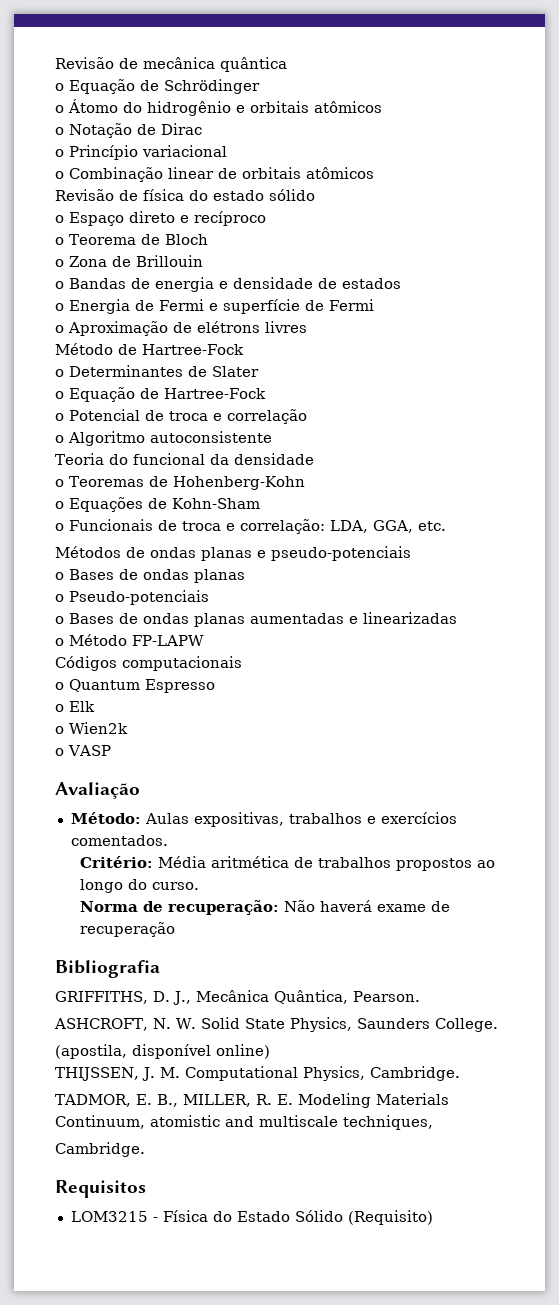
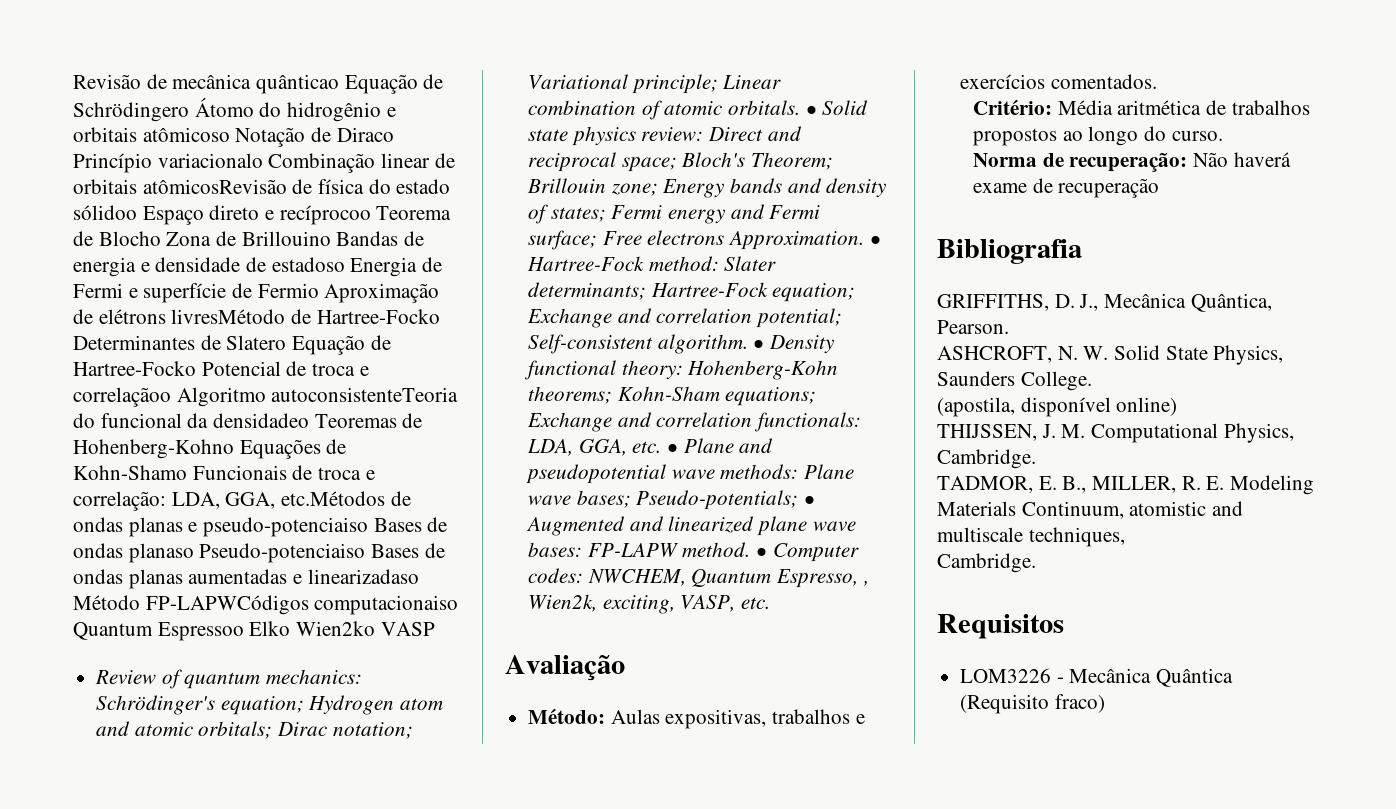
- Revisão de mecânica quântica
- o Equação de Schrödinger
- o Átomo do hidrogênio e orbitais atômicos
- o Notação de Dirac
- o Princípio variacional
- o Combinação linear de orbitais atômicos
- Revisão de física do estado sólido
- o Espaço direto e recíproco
- o Teorema de Bloch
- o Zona de Brillouin
- o Bandas de energia e densidade de estados
- o Energia de Fermi e superfície de Fermi
- o Aproximação de elétrons livres
- Método de Hartree-Fock
- o Determinantes de Slater
- o Equação de Hartree-Fock
- o Potencial de troca e correlação
- o Algoritmo autoconsistente
- Teoria do funcional da densidade
- o Teoremas de Hohenberg-Kohn
- o Equações de Kohn-Sham
- o Funcionais de troca e correlação: LDA, GGA, etc.
- Métodos de ondas planas e pseudo-potenciais
- o Bases de ondas planas
- o Pseudo-potenciais
- o Bases de ondas planas aumentadas e linearizadas
- o Método FP-LAPW
- Códigos computacionais
- o Quantum Espresso
- o Elk
- o Wien2k
- o VASP
+ Revisão de mecânica quânticao Equação de Schrödingero Átomo do hidrogênio e orbitais atômicoso Notação de Diraco Princípio variacionalo Combinação linear de orbitais atômicosRevisão de física do estado sólidoo Espaço direto e recíprocoo Teorema de Blocho Zona de Brillouino Bandas de energia e densidade de estadoso Energia de Fermi e superfície de Fermio Aproximação de elétrons livresMétodo de Hartree-Focko Determinantes de Slatero Equação de Hartree-Focko Potencial de troca e correlaçãoo Algoritmo autoconsistenteTeoria do funcional da densidadeo Teoremas de Hohenberg-Kohno Equações de Kohn-Shamo Funcionais de troca e correlação: LDA, GGA, etc.Métodos de ondas planas e pseudo-potenciaiso Bases de ondas planaso Pseudo-potenciaiso Bases de ondas planas aumentadas e linearizadaso Método FP-LAPWCódigos computacionaiso Quantum Espressoo Elko Wien2ko VASP
+ Review of quantum mechanics: Schrödinger's equation; Hydrogen atom and atomic orbitals; Dirac notation; Variational principle; Linear combination of atomic orbitals. • Solid state physics review: Direct and reciprocal space; Bloch's Theorem; Brillouin zone; Energy bands and density of states; Fermi energy and Fermi surface; Free electrons Approximation. • Hartree-Fock method: Slater determinants; Hartree-Fock equation; Exchange and correlation potential; Self-consistent algorithm. • Density functional theory: Hohenberg-Kohn theorems; Kohn-Sham equations; Exchange and correlation functionals: LDA, GGA, etc. • Plane and pseudopotential wave methods: Plane wave bases; Pseudo-potentials; • Augmented and linearized plane wave bases: FP-LAPW method. • Computer codes: NWCHEM, Quantum Espresso, , Wien2k, exciting, VASP, etc.
- LOM3215 - Física do Estado Sólido (Requisito)
+ LOM3226 - Mecânica Quântica (Requisito fraco)

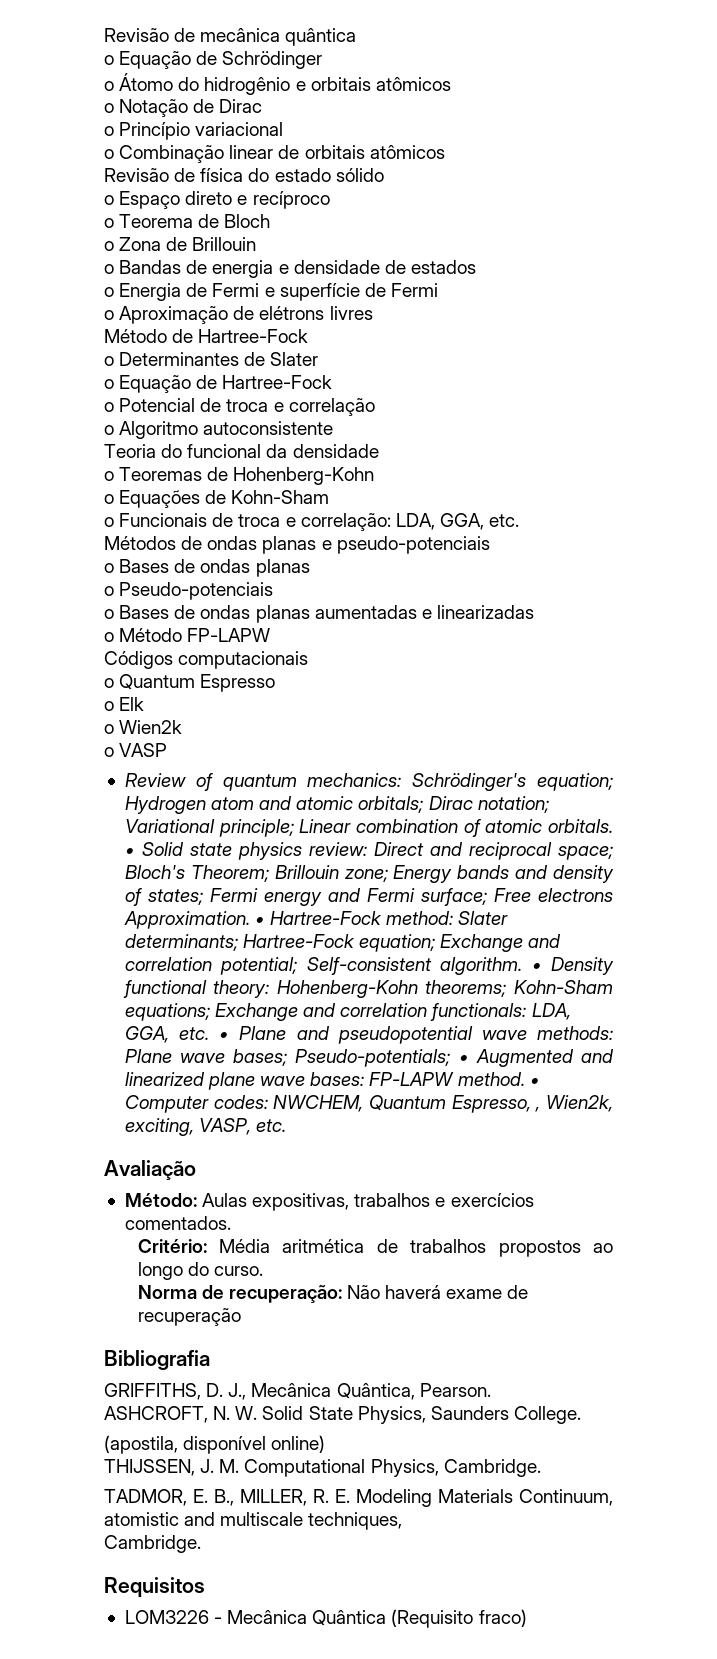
- Revisão de mecânica quânticao Equação de Schrödingero Átomo do hidrogênio e orbitais atômicoso Notação de Diraco Princípio variacionalo Combinação linear de orbitais atômicosRevisão de física do estado sólidoo Espaço direto e recíprocoo Teorema de Blocho Zona de Brillouino Bandas de energia e densidade de estadoso Energia de Fermi e superfície de Fermio Aproximação de elétrons livresMétodo de Hartree-Focko Determinantes de Slatero Equação de Hartree-Focko Potencial de troca e correlaçãoo Algoritmo autoconsistenteTeoria do funcional da densidadeo Teoremas de Hohenberg-Kohno Equações de Kohn-Shamo Funcionais de troca e correlação: LDA, GGA, etc.Métodos de ondas planas e pseudo-potenciaiso Bases de ondas planaso Pseudo-potenciaiso Bases de ondas planas aumentadas e linearizadaso Método FP-LAPWCódigos computacionaiso Quantum Espressoo Elko Wien2ko VASP
+ Revisão de mecânica quântica
+ o Equação de Schrödinger
+ o Átomo do hidrogênio e orbitais atômicos
+ o Notação de Dirac
+ o Princípio variacional
+ o Combinação linear de orbitais atômicos
+ Revisão de física do estado sólido
+ o Espaço direto e recíproco
+ o Teorema de Bloch
+ o Zona de Brillouin
+ o Bandas de energia e densidade de estados
+ o Energia de Fermi e superfície de Fermi
+ o Aproximação de elétrons livres
+ Método de Hartree-Fock
+ o Determinantes de Slater
+ o Equação de Hartree-Fock
+ o Potencial de troca e correlação
+ o Algoritmo autoconsistente
+ Teoria do funcional da densidade
+ o Teoremas de Hohenberg-Kohn
+ o Equações de Kohn-Sham
+ o Funcionais de troca e correlação: LDA, GGA, etc.
+ Métodos de ondas planas e pseudo-potenciais
+ o Bases de ondas planas
+ o Pseudo-potenciais
+ o Bases de ondas planas aumentadas e linearizadas
+ o Método FP-LAPW
+ Códigos computacionais
+ o Quantum Espresso
+ o Elk
+ o Wien2k
+ o VASP

